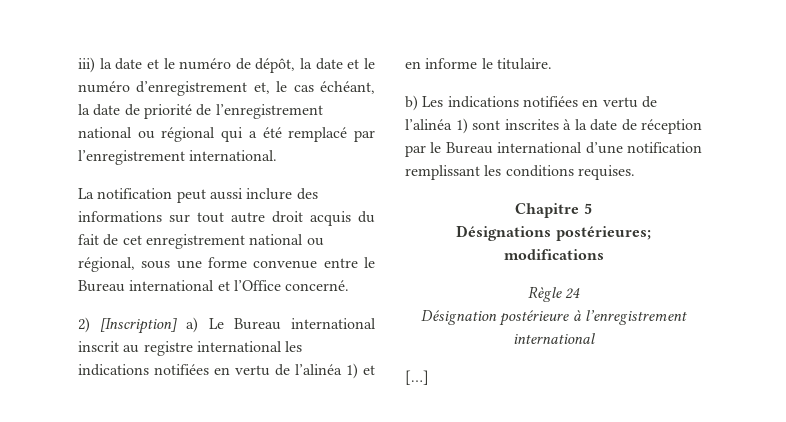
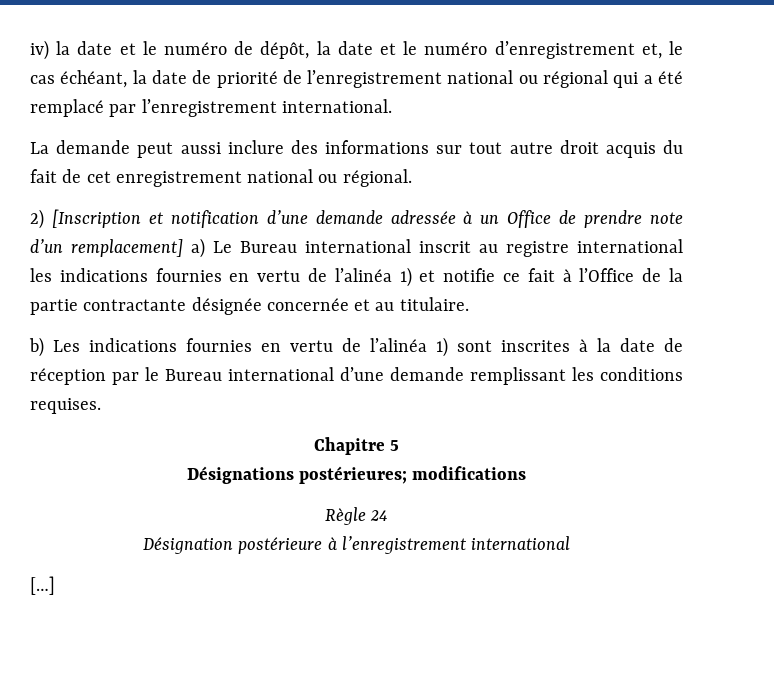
- iii) la date et le numéro de dépôt, la date et le numéro d’enregistrement et, le cas échéant, la date de priorité de l’enregistrement national ou régional qui a été remplacé par l’enregistrement international.
+ iv) la date et le numéro de dépôt, la date et le numéro d’enregistrement et, le cas échéant, la date de priorité de l’enregistrement national ou régional qui a été remplacé par l’enregistrement international.
- La notification peut aussi inclure des informations sur tout autre droit acquis du fait de cet enregistrement national ou régional, sous une forme convenue entre le Bureau international et l’Office concerné.
- 2) [Inscription] a) Le Bureau international inscrit au registre international les indications notifiées en vertu de l’alinéa 1) et en informe le titulaire.
+ La demande peut aussi inclure des informations sur tout autre droit acquis du fait de cet enregistrement national ou régional.
+ 2) [Inscription et notification d’une demande adressée à un Office de prendre note d’un remplacement] a) Le Bureau international inscrit au registre international les indications fournies en vertu de l’alinéa 1) et notifie ce fait à l’Office de la partie contractante désignée concernée et au titulaire.
- b) Les indications notifiées en vertu de l’alinéa 1) sont inscrites à la date de réception par le Bureau international d’une notification remplissant les conditions requises.
+ b) Les indications fournies en vertu de l’alinéa 1) sont inscrites à la date de réception par le Bureau international d’une demande remplissant les conditions requises.

